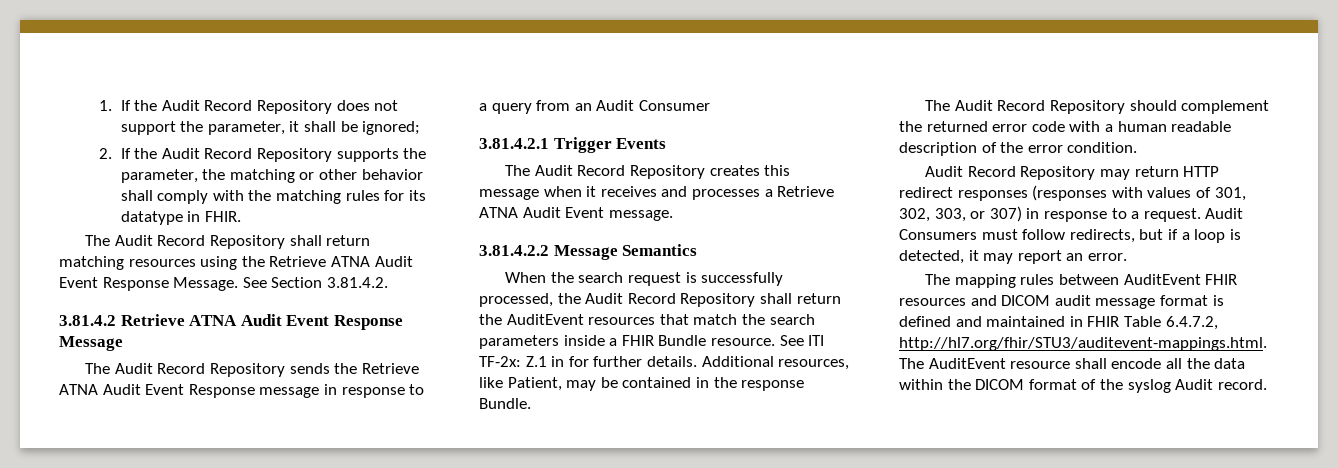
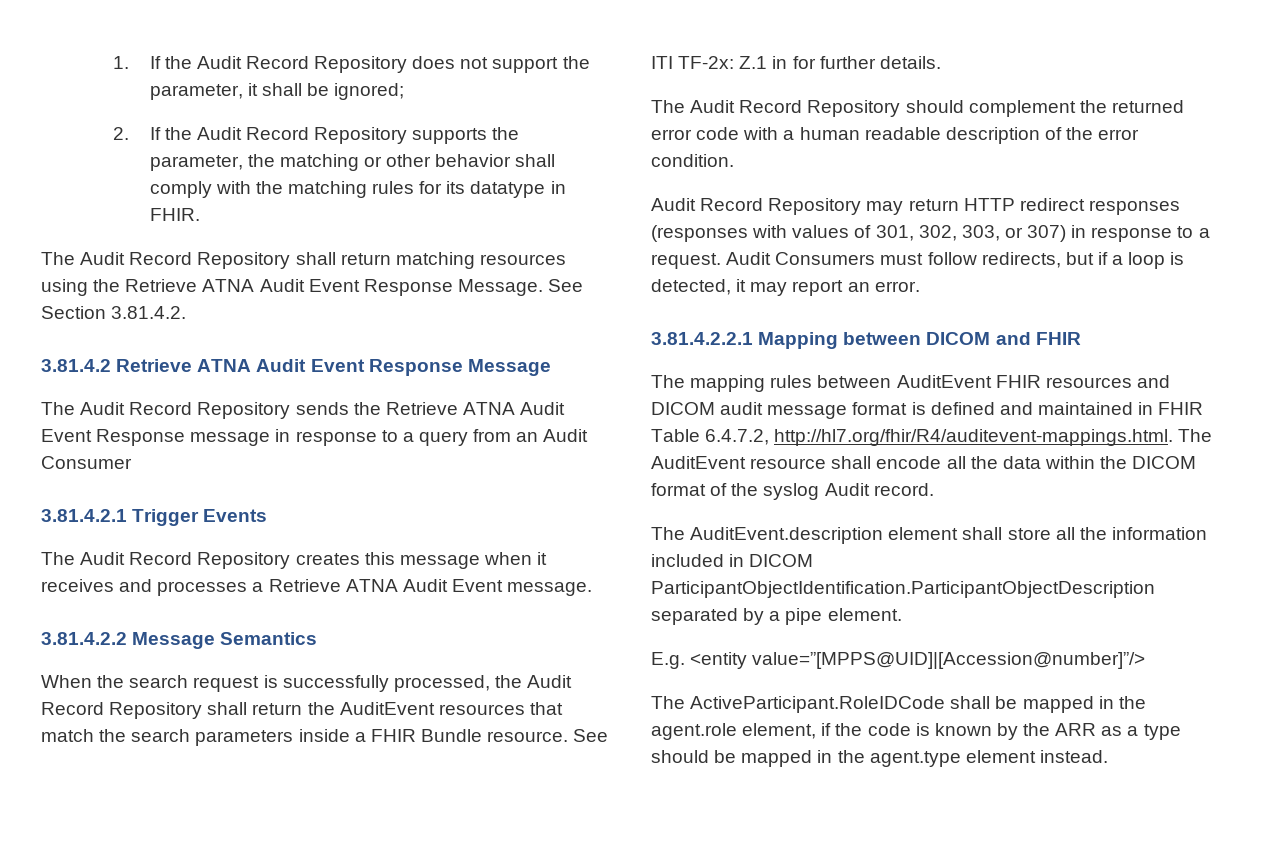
- Additional resources, like Patient, may be contained in the response Bundle.
+ 3.81.4.2.2.1 Mapping between DICOM and FHIR
- The mapping rules between AuditEvent FHIR resources and DICOM audit message format is defined and maintained in FHIR Table 6.4.7.2, http://hl7.org/fhir/STU3/auditevent-mappings.html. The AuditEvent resource shall encode all the data within the DICOM format of the syslog Audit record.
+ The mapping rules between AuditEvent FHIR resources and DICOM audit message format is defined and maintained in FHIR Table 6.4.7.2, http://hl7.org/fhir/R4/auditevent-mappings.html. The AuditEvent resource shall encode all the data within the DICOM format of the syslog Audit record.
+ The AuditEvent.description element shall store all the information included in DICOM ParticipantObjectIdentification.ParticipantObjectDescription separated by a pipe element.
+ E.g. <entity value=”[MPPS@UID]|[Accession@number]”/>
+ The ActiveParticipant.RoleIDCode shall be mapped in the agent.role element, if the code is known by the ARR as a type should be mapped in the agent.type element instead.

